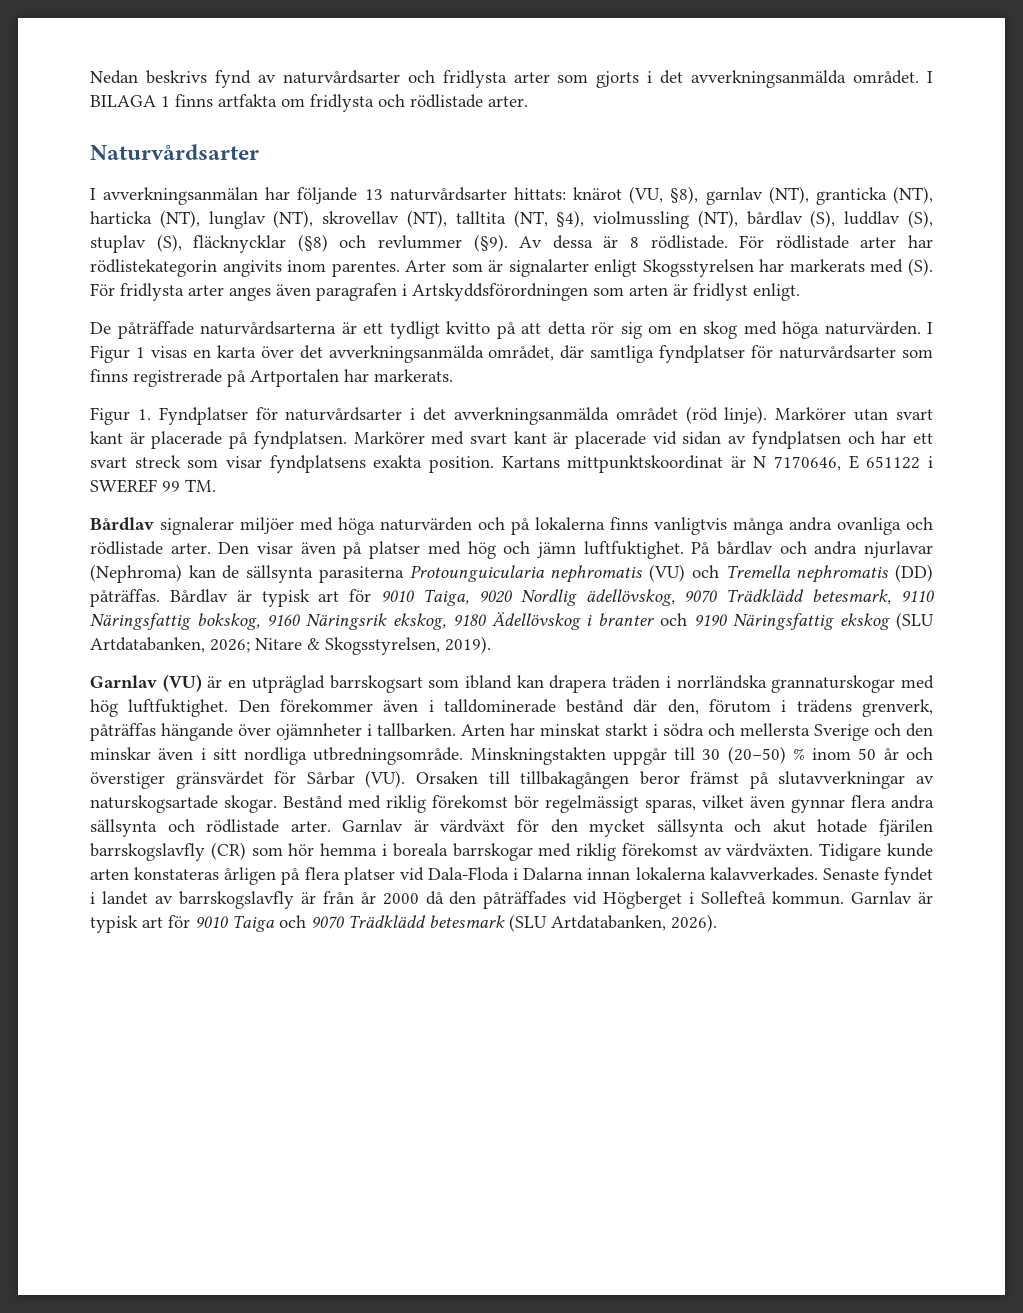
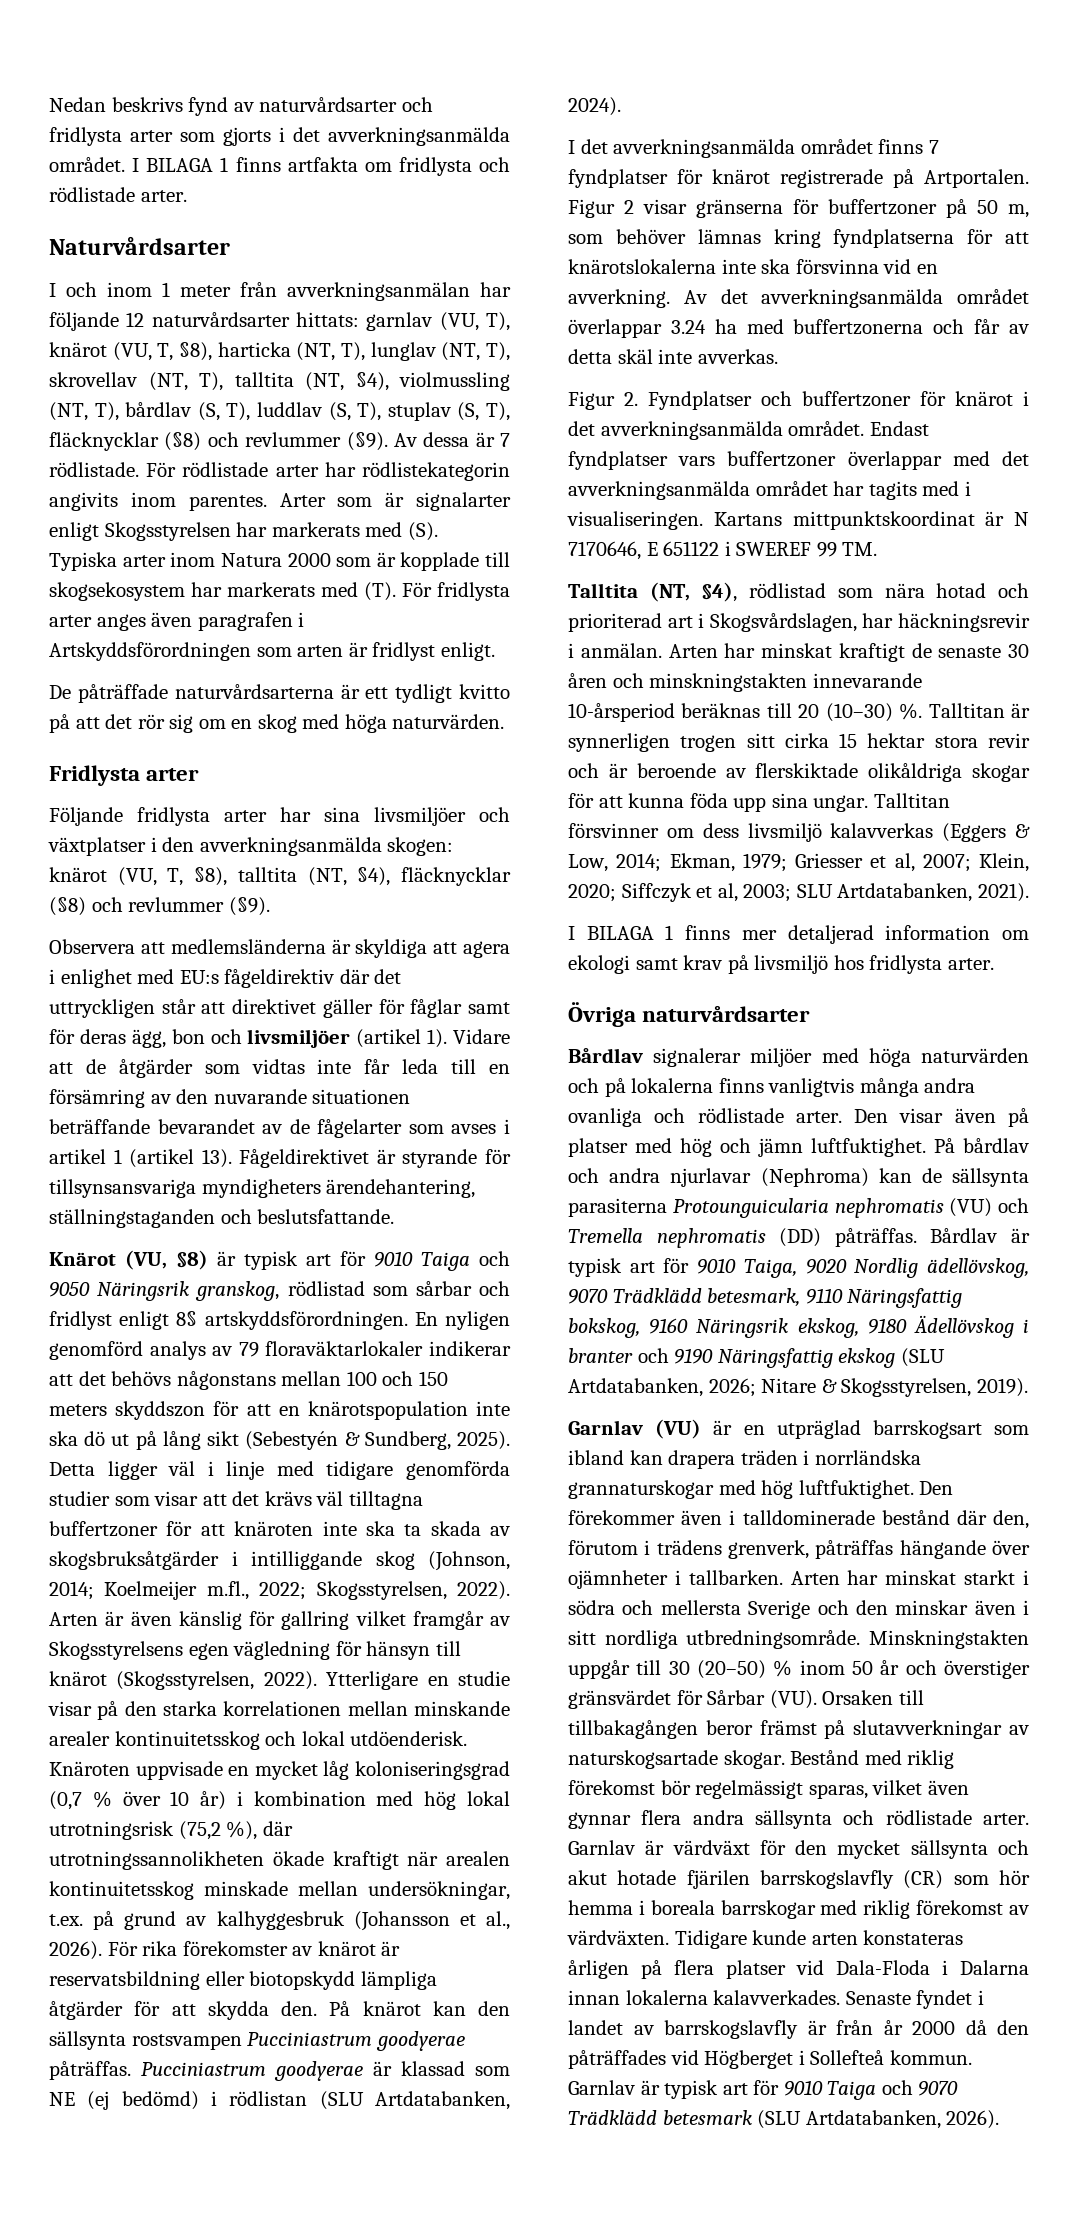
- I avverkningsanmälan har följande 13 naturvårdsarter hittats: knärot (VU, §8), garnlav (NT), granticka (NT), harticka (NT), lunglav (NT), skrovellav (NT), talltita (NT, §4), violmussling (NT), bårdlav (S), luddlav (S), stuplav (S), fläcknycklar (§8) och revlummer (§9).
+ I och inom 1 meter från avverkningsanmälan har följande 12 naturvårdsarter hittats: garnlav (VU, T), knärot (VU, T, §8), harticka (NT, T), lunglav (NT, T), skrovellav (NT, T), talltita (NT, §4), violmussling (NT, T), bårdlav (S, T), luddlav (S, T), stuplav (S, T), fläcknycklar (§8) och revlummer (§9).
- Av dessa är 8 rödlistade.
+ Av dessa är 7 rödlistade.
- Arter som är signalarter enligt Skogsstyrelsen har markerats med (S). För fridlysta arter anges även paragrafen i Artskyddsförordningen som arten är fridlyst enligt.
+ Arter som är signalarter enligt Skogsstyrelsen har markerats med (S). Typiska arter inom Natura 2000 som är kopplade till skogsekosystem har markerats med (T). För fridlysta arter anges även paragrafen i Artskyddsförordningen som arten är fridlyst enligt.
- De påträffade naturvårdsarterna är ett tydligt kvitto på att detta rör sig om en skog med höga naturvärden. I Figur 1 visas en karta över det avverkningsanmälda området, där samtliga fyndplatser för naturvårdsarter som finns registrerade på Artportalen har markerats.
- Figur 1. Fyndplatser för naturvårdsarter i det avverkningsanmälda området (röd linje). Markörer utan svart kant är placerade på fyndplatsen. Markörer med svart kant är placerade vid sidan av fyndplatsen och har ett svart streck som visar fyndplatsens exakta position.
+ De påträffade naturvårdsarterna är ett tydligt kvitto på att det rör sig om en skog med höga naturvärden.
+ Fridlysta arter
+ Följande fridlysta arter har sina livsmiljöer och växtplatser i den avverkningsanmälda skogen: knärot (VU, T, §8), talltita (NT, §4), fläcknycklar (§8) och revlummer (§9).
+ Observera att medlemsländerna är skyldiga att agera i enlighet med EU:s fågeldirektiv där det uttryckligen står att direktivet gäller för fåglar samt för deras ägg, bon och livsmiljöer (artikel 1). Vidare att de åtgärder som vidtas inte får leda till en försämring av den nuvarande situationen beträffande bevarandet av de fågelarter som avses i artikel 1 (artikel 13). Fågeldirektivet är styrande för tillsynsansvariga myndigheters ärendehantering, ställningstaganden och beslutsfattande.
+ Knärot (VU, §8) är typisk art för 9010 Taiga och 9050 Näringsrik granskog, rödlistad som sårbar och fridlyst enligt 8§ artskyddsförordningen. En nyligen genomförd analys av 79 floraväktarlokaler indikerar att det behövs någonstans mellan 100 och 150 meters skyddszon för att en knärotspopulation inte ska dö ut på lång sikt (Sebestyén & Sundberg, 2025). Detta ligger väl i linje med tidigare genomförda studier som visar att det krävs väl tilltagna buffertzoner för att knäroten inte ska ta skada av skogsbruksåtgärder i intilliggande skog (Johnson, 2014; Koelmeijer m.fl., 2022; Skogsstyrelsen, 2022). Arten är även känslig för gallring vilket framgår av Skogsstyrelsens egen vägledning för hänsyn till knärot (Skogsstyrelsen, 2022). Ytterligare en studie visar på den starka korrelationen mellan minskande arealer kontinuitetsskog och lokal utdöenderisk. Knäroten uppvisade en mycket låg koloniseringsgrad (0,7 % över 10 år) i kombination med hög lokal utrotningsrisk (75,2 %), där utrotningssannolikheten ökade kraftigt när arealen kontinuitetsskog minskade mellan undersökningar, t.ex. på grund av kalhyggesbruk (Johansson et al., 2026). För rika förekomster av knärot är reservatsbildning eller biotopskydd lämpliga åtgärder för att skydda den. På knärot kan den sällsynta rostsvampen Pucciniastrum goodyerae påträffas. Pucciniastrum goodyerae är klassad som NE (ej bedömd) i rödlistan (SLU Artdatabanken, 2024).
+ I det avverkningsanmälda området finns 7 fyndplatser för knärot registrerade på Artportalen. Figur 2 visar gränserna för buffertzoner på 50 m, som behöver lämnas kring fyndplatserna för att knärotslokalerna inte ska försvinna vid en avverkning. Av det avverkningsanmälda området överlappar 3.24 ha med buffertzonerna och får av detta skäl inte avverkas.
+ Figur 2. Fyndplatser och buffertzoner för knärot i det avverkningsanmälda området. Endast fyndplatser vars buffertzoner överlappar med det avverkningsanmälda området har tagits med i visualiseringen.
+ Talltita (NT, §4), rödlistad som nära hotad och prioriterad art i Skogsvårdslagen, har häckningsrevir i anmälan. Arten har minskat kraftigt de senaste 30 åren och minskningstakten innevarande 10-årsperiod beräknas till 20 (10–30) %. Talltitan är synnerligen trogen sitt cirka 15 hektar stora revir och är beroende av flerskiktade olikåldriga skogar för att kunna föda upp sina ungar. Talltitan försvinner om dess livsmiljö kalavverkas (Eggers & Low, 2014; Ekman, 1979; Griesser et al, 2007; Klein, 2020; Siffczyk et al, 2003; SLU Artdatabanken, 2021).
+ I BILAGA 1 finns mer detaljerad information om ekologi samt krav på livsmiljö hos fridlysta arter.
+ Övriga naturvårdsarter

